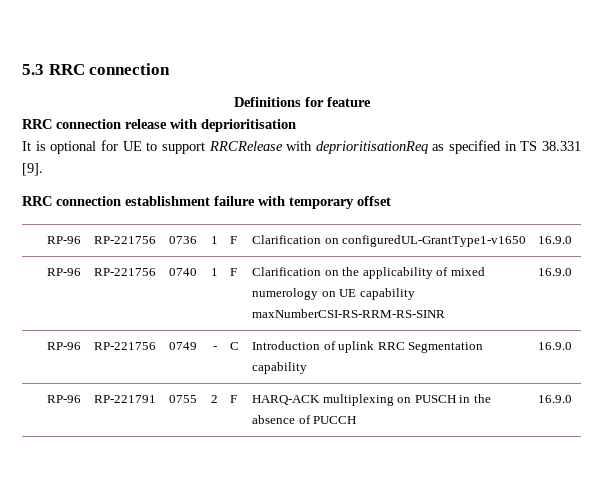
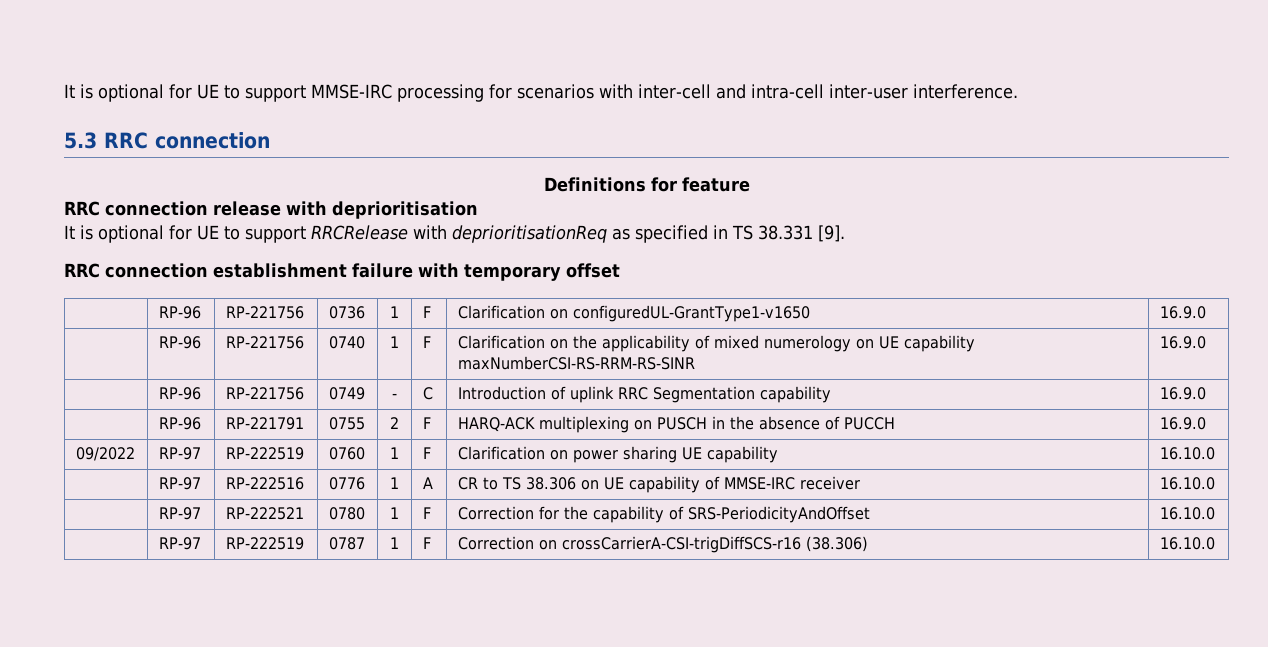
+ It is optional for UE to support MMSE-IRC processing for scenarios with inter-cell and intra-cell inter-user interference.
+ 09/2022 | RP-97 | RP-222519 | 0760 | 1 | F | Clarification on power sharing UE capability | 16.10.0
+ | RP-97 | RP-222516 | 0776 | 1 | A | CR to TS 38.306 on UE capability of MMSE-IRC receiver | 16.10.0
+ | RP-97 | RP-222521 | 0780 | 1 | F | Correction for the capability of SRS-PeriodicityAndOffset | 16.10.0
+ | RP-97 | RP-222519 | 0787 | 1 | F | Correction on crossCarrierA-CSI-trigDiffSCS-r16 (38.306) | 16.10.0

